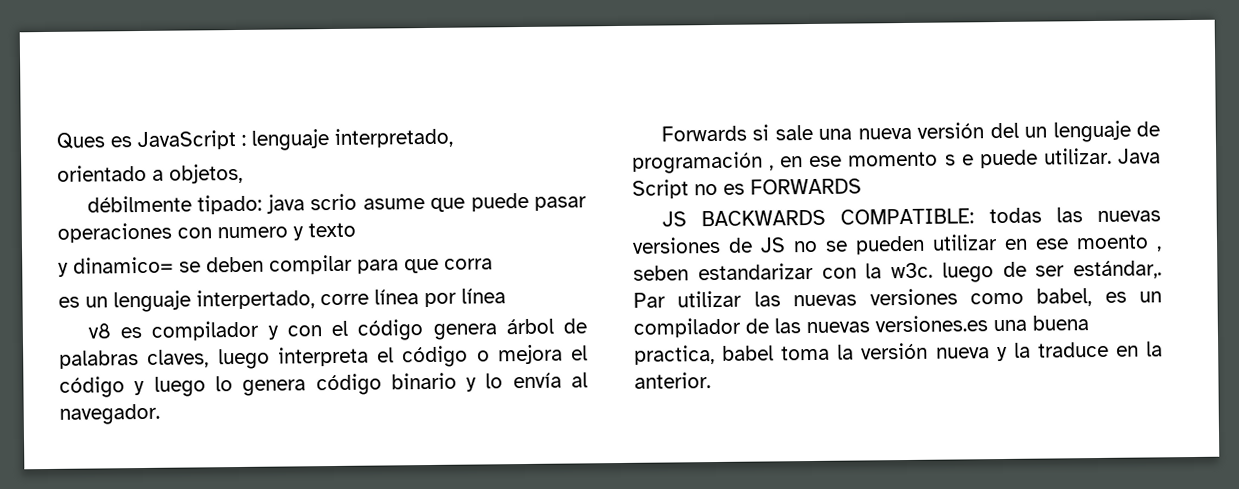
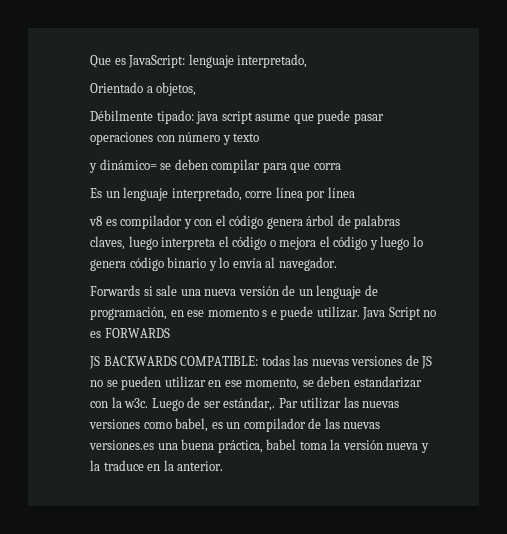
- Ques es JavaScript : lenguaje interpretado,
+ Que es JavaScript: lenguaje interpretado,
- orientado a objetos,
+ Orientado a objetos,
- débilmente tipado: java scrio asume que puede pasar operaciones con numero y texto
+ Débilmente tipado: java script asume que puede pasar operaciones con número y texto
- y dinamico= se deben compilar para que corra
+ y dinámico= se deben compilar para que corra
- es un lenguaje interpertado, corre línea por línea
+ Es un lenguaje interpretado, corre línea por línea
- Forwards si sale una nueva versión del un lenguaje de programación , en ese momento s e puede utilizar.
+ Forwards si sale una nueva versión de un lenguaje de programación, en ese momento s e puede utilizar.
- JS BACKWARDS COMPATIBLE: todas las nuevas versiones de JS no se pueden utilizar en ese moento , seben estandarizar con la w3c. luego de ser estándar,.
+ JS BACKWARDS COMPATIBLE: todas las nuevas versiones de JS no se pueden utilizar en ese momento, se deben estandarizar con la w3c. Luego de ser estándar,.
- Par utilizar las nuevas versiones como babel, es un compilador de las nuevas versiones.es una buena practica, babel toma la versión nueva y la traduce en la anterior.
+ Par utilizar las nuevas versiones como babel, es un compilador de las nuevas versiones.es una buena práctica, babel toma la versión nueva y la traduce en la anterior.

